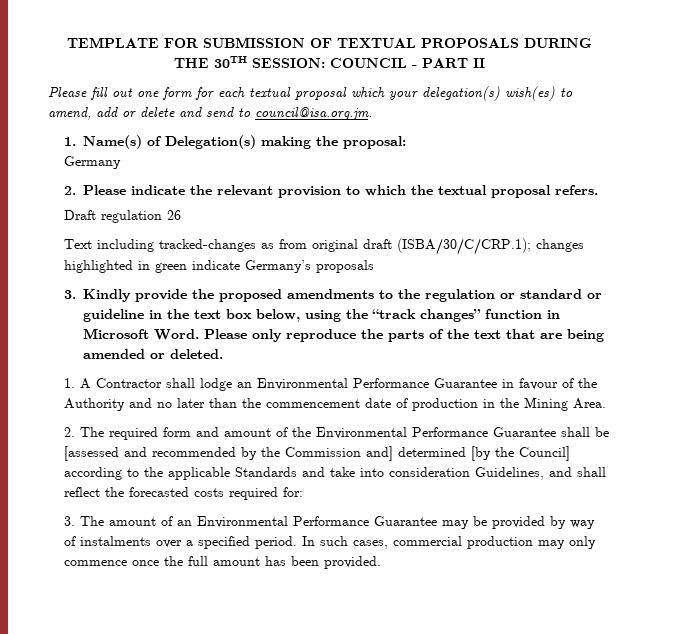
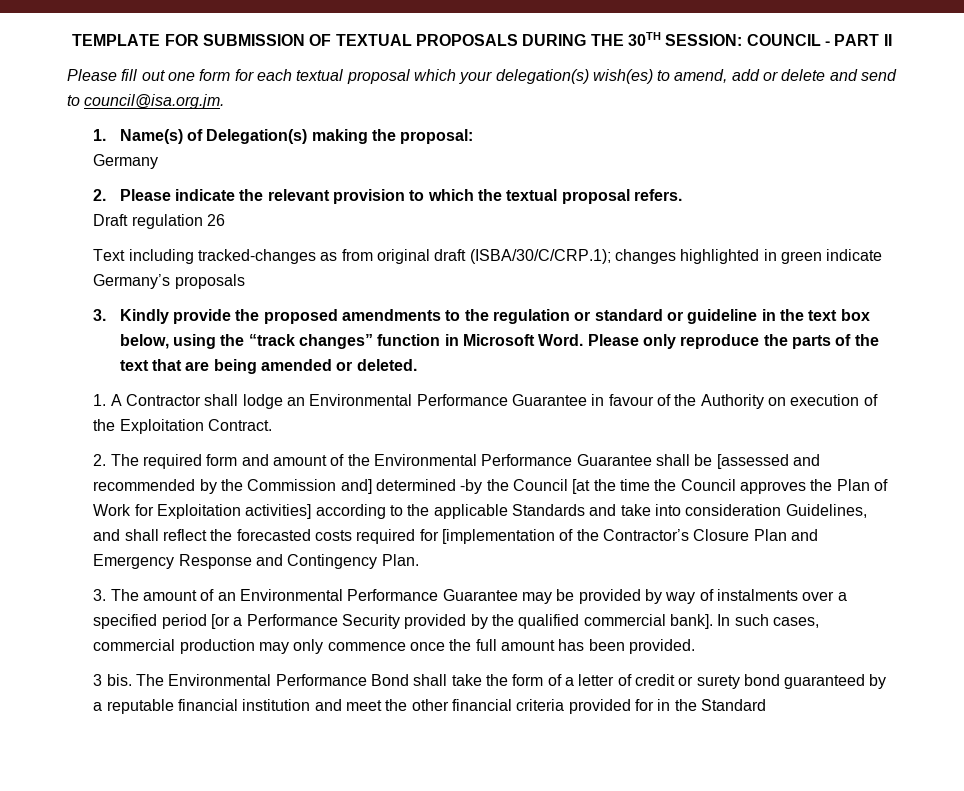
- 1. A Contractor shall lodge an Environmental Performance Guarantee in favour of the Authority and no later than the commencement date of production in the Mining Area.
+ 1. A Contractor shall lodge an Environmental Performance Guarantee in favour of the Authority on execution of the Exploitation Contract.
- 2. The required form and amount of the Environmental Performance Guarantee shall be [assessed and recommended by the Commission and] determined [by the Council] according to the applicable Standards and take into consideration Guidelines, and shall reflect the forecasted costs required for:
+ 2. The required form and amount of the Environmental Performance Guarantee shall be [assessed and recommended by the Commission and] determined -by the Council [at the time the Council approves the Plan of Work for Exploitation activities] according to the applicable Standards and take into consideration Guidelines, and shall reflect the forecasted costs required for [implementation of the Contractor’s Closure Plan and Emergency Response and Contingency Plan.
- 3. The amount of an Environmental Performance Guarantee may be provided by way of instalments over a specified period.
+ 3. The amount of an Environmental Performance Guarantee may be provided by way of instalments over a specified period [or a Performance Security provided by the qualified commercial bank].
+ 3 bis. The Environmental Performance Bond shall take the form of a letter of credit or surety bond guaranteed by a reputable financial institution and meet the other financial criteria provided for in the Standard

